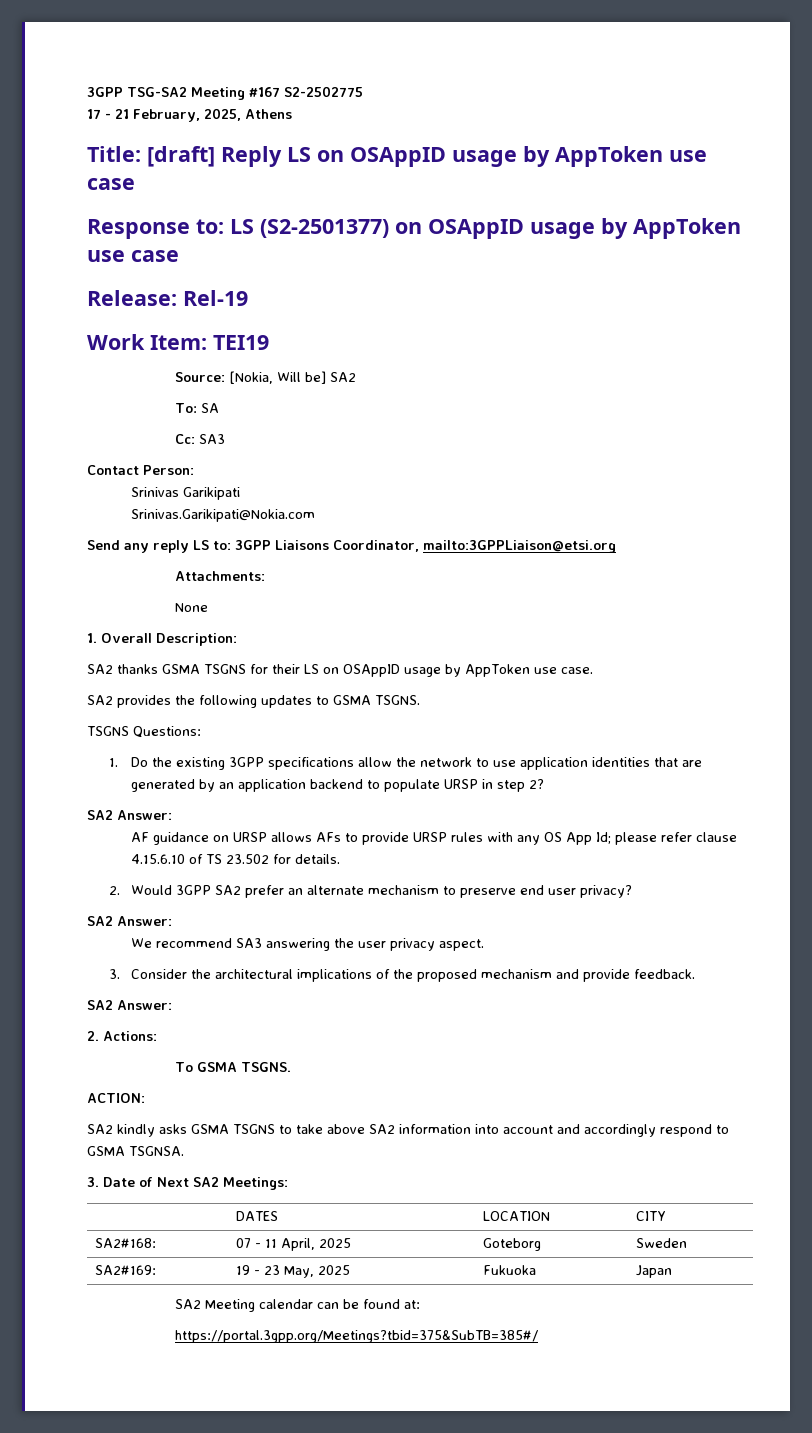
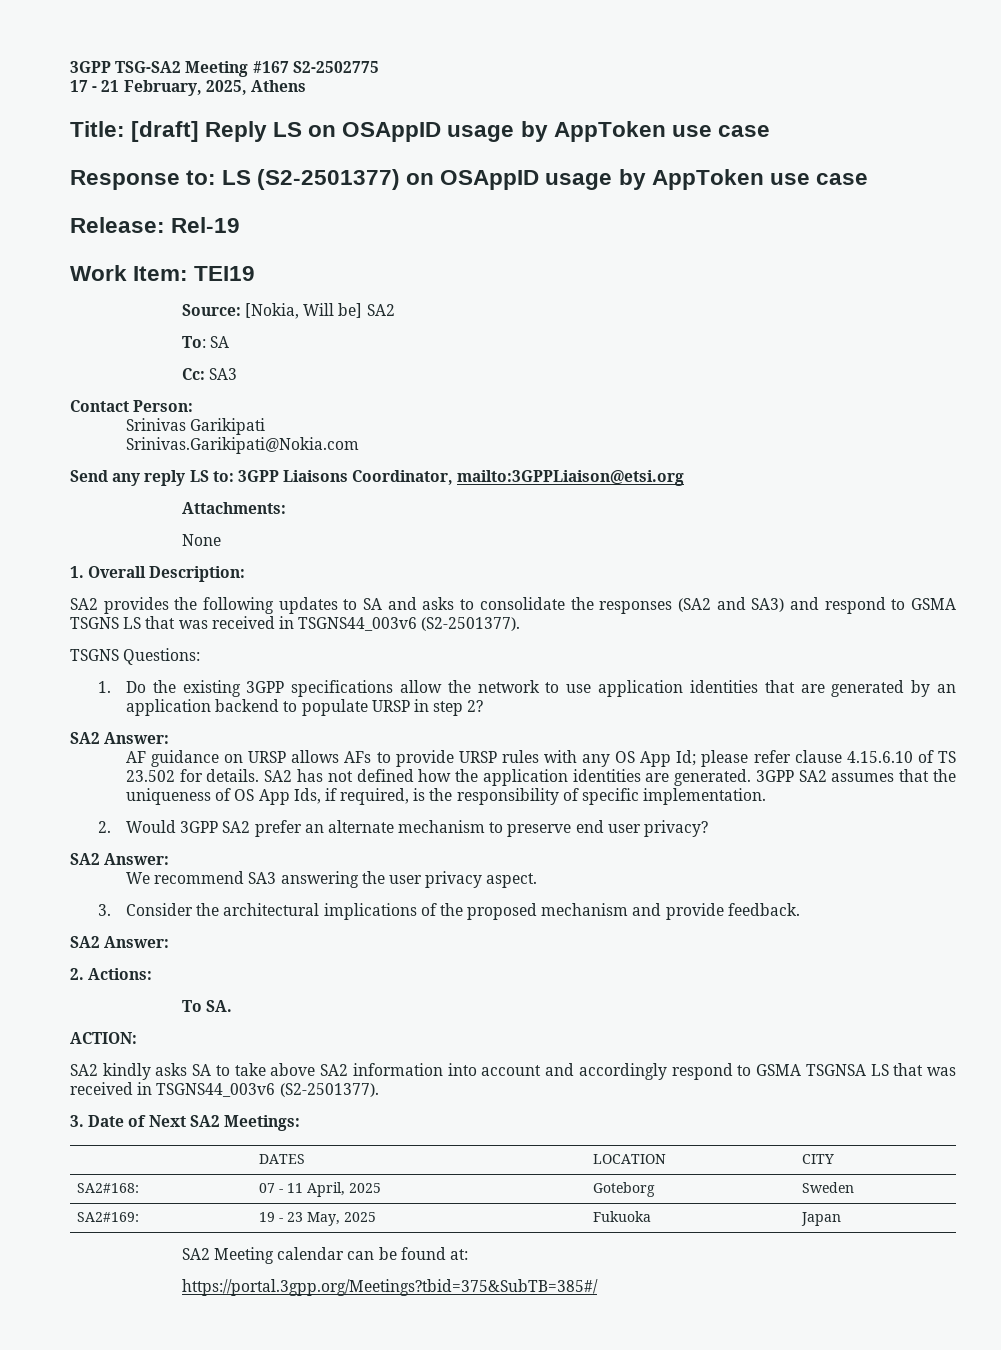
- SA2 thanks GSMA TSGNS for their LS on OSAppID usage by AppToken use case.
- SA2 provides the following updates to GSMA TSGNS.
+ SA2 provides the following updates to SA and asks to consolidate the responses (SA2 and SA3) and respond to GSMA TSGNS LS that was received in TSGNS44_003v6 (S2-2501377).
+ SA2 has not defined how the application identities are generated. 3GPP SA2 assumes that the uniqueness of OS App Ids, if required, is the responsibility of specific implementation.
- To GSMA TSGNS.
+ To SA.
- SA2 kindly asks GSMA TSGNS to take above SA2 information into account and accordingly respond to GSMA TSGNSA.
+ SA2 kindly asks SA to take above SA2 information into account and accordingly respond to GSMA TSGNSA LS that was received in TSGNS44_003v6 (S2-2501377).

